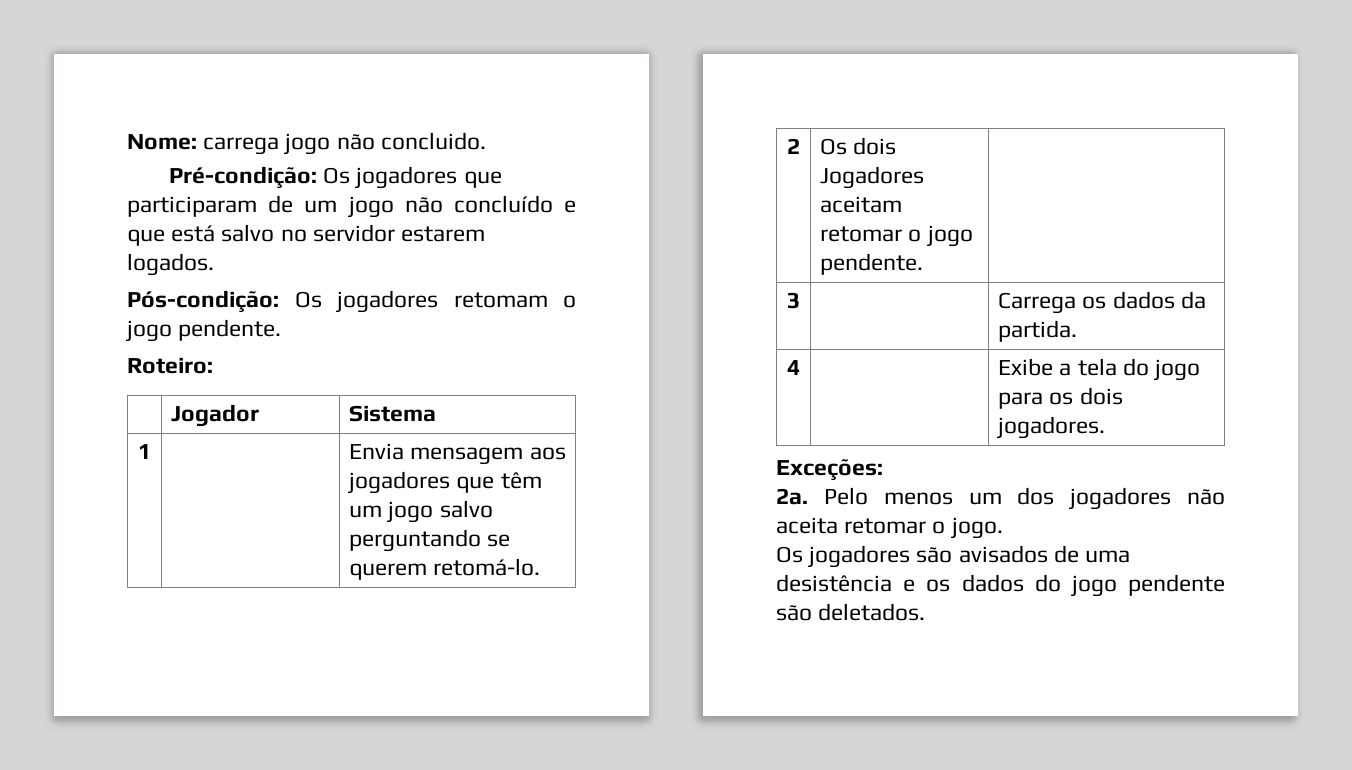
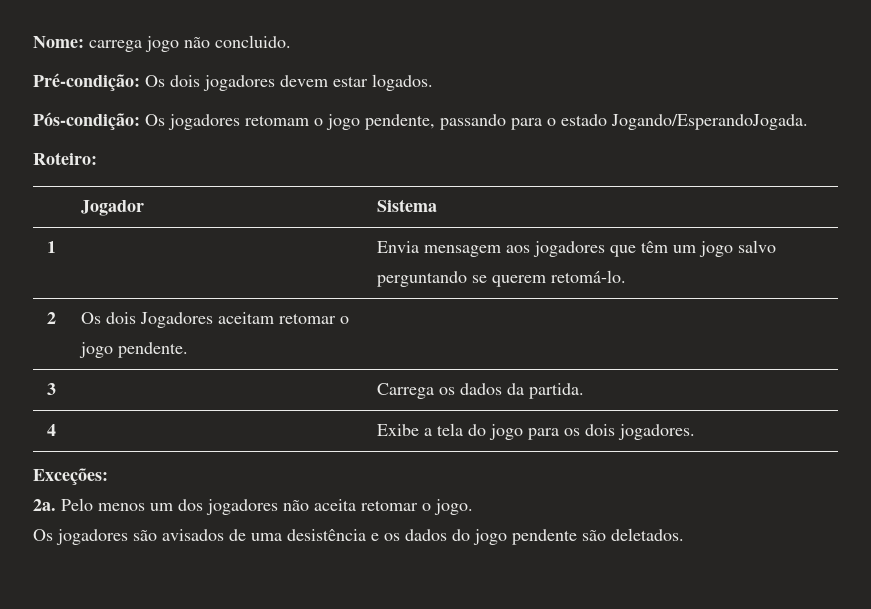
- Pré-condição: Os jogadores que participaram de um jogo não concluído e que está salvo no servidor estarem logados.
+ Pré-condição: Os dois jogadores devem estar logados.
- Pós-condição: Os jogadores retomam o jogo pendente.
+ Pós-condição: Os jogadores retomam o jogo pendente, passando para o estado Jogando/EsperandoJogada.

